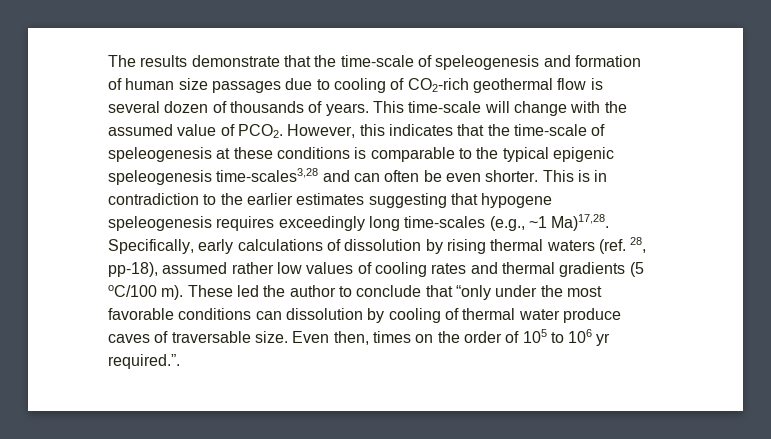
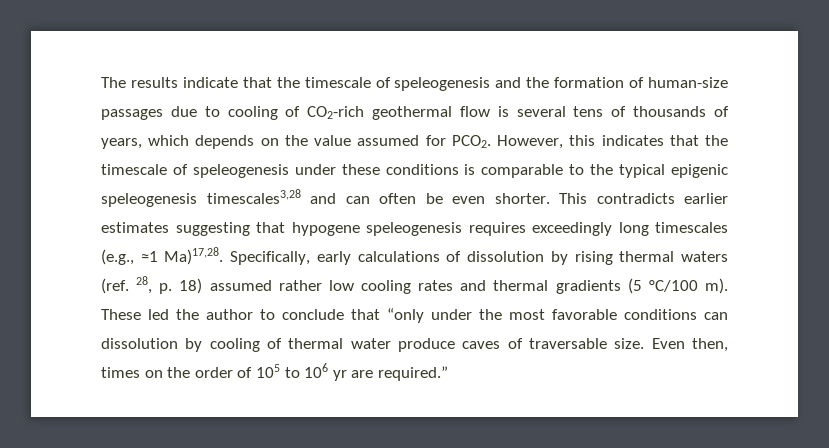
- The results demonstrate that the time-scale of speleogenesis and formation of human size passages due to cooling of CO2-rich geothermal flow is several dozen of thousands of years. This time-scale will change with the assumed value of PCO2.
+ The results indicate that the timescale of speleogenesis and the formation of human-size passages due to cooling of CO2-rich geothermal flow is several tens of thousands of years, which depends on the value assumed for PCO2.
- However, this indicates that the time-scale of speleogenesis at these conditions is comparable to the typical epigenic speleogenesis time-scales3,28 and can often be even shorter.
+ However, this indicates that the timescale of speleogenesis under these conditions is comparable to the typical epigenic speleogenesis timescales3,28 and can often be even shorter.
- This is in contradiction to the earlier estimates suggesting that hypogene speleogenesis requires exceedingly long time-scales (e.g., ~1 Ma)17,28.
+ This contradicts earlier estimates suggesting that hypogene speleogenesis requires exceedingly long timescales (e.g., ≈1 Ma)17,28.
- Specifically, early calculations of dissolution by rising thermal waters (ref. 28, pp-18), assumed rather low values of cooling rates and thermal gradients (5 oC/100 m).
+ Specifically, early calculations of dissolution by rising thermal waters (ref. 28, p. 18) assumed rather low cooling rates and thermal gradients (5 °C/100 m).
- Even then, times on the order of 105 to 106 yr required.”.
+ Even then, times on the order of 105 to 106 yr are required.”

